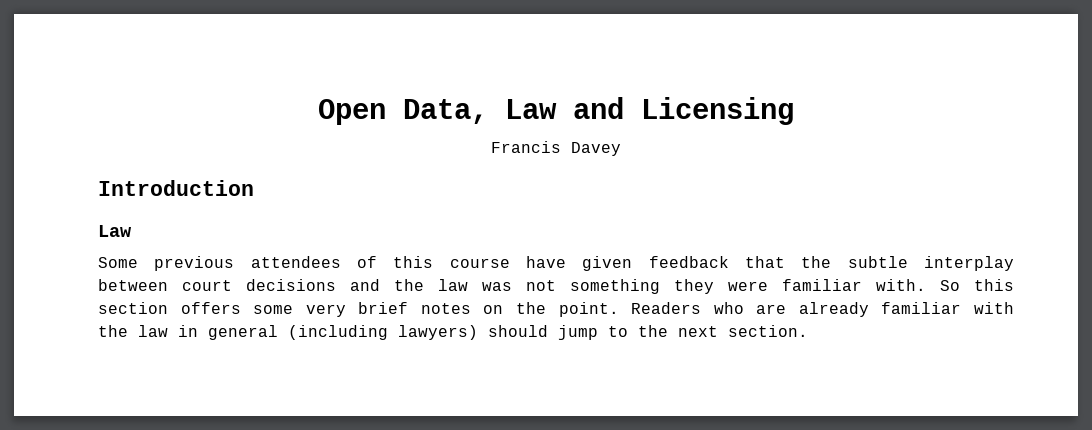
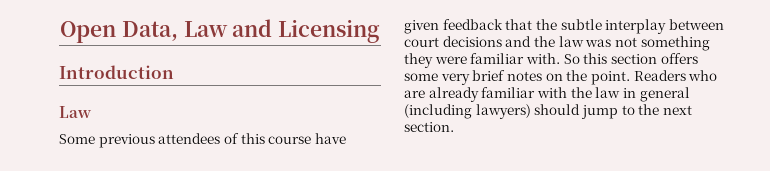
- Francis Davey

